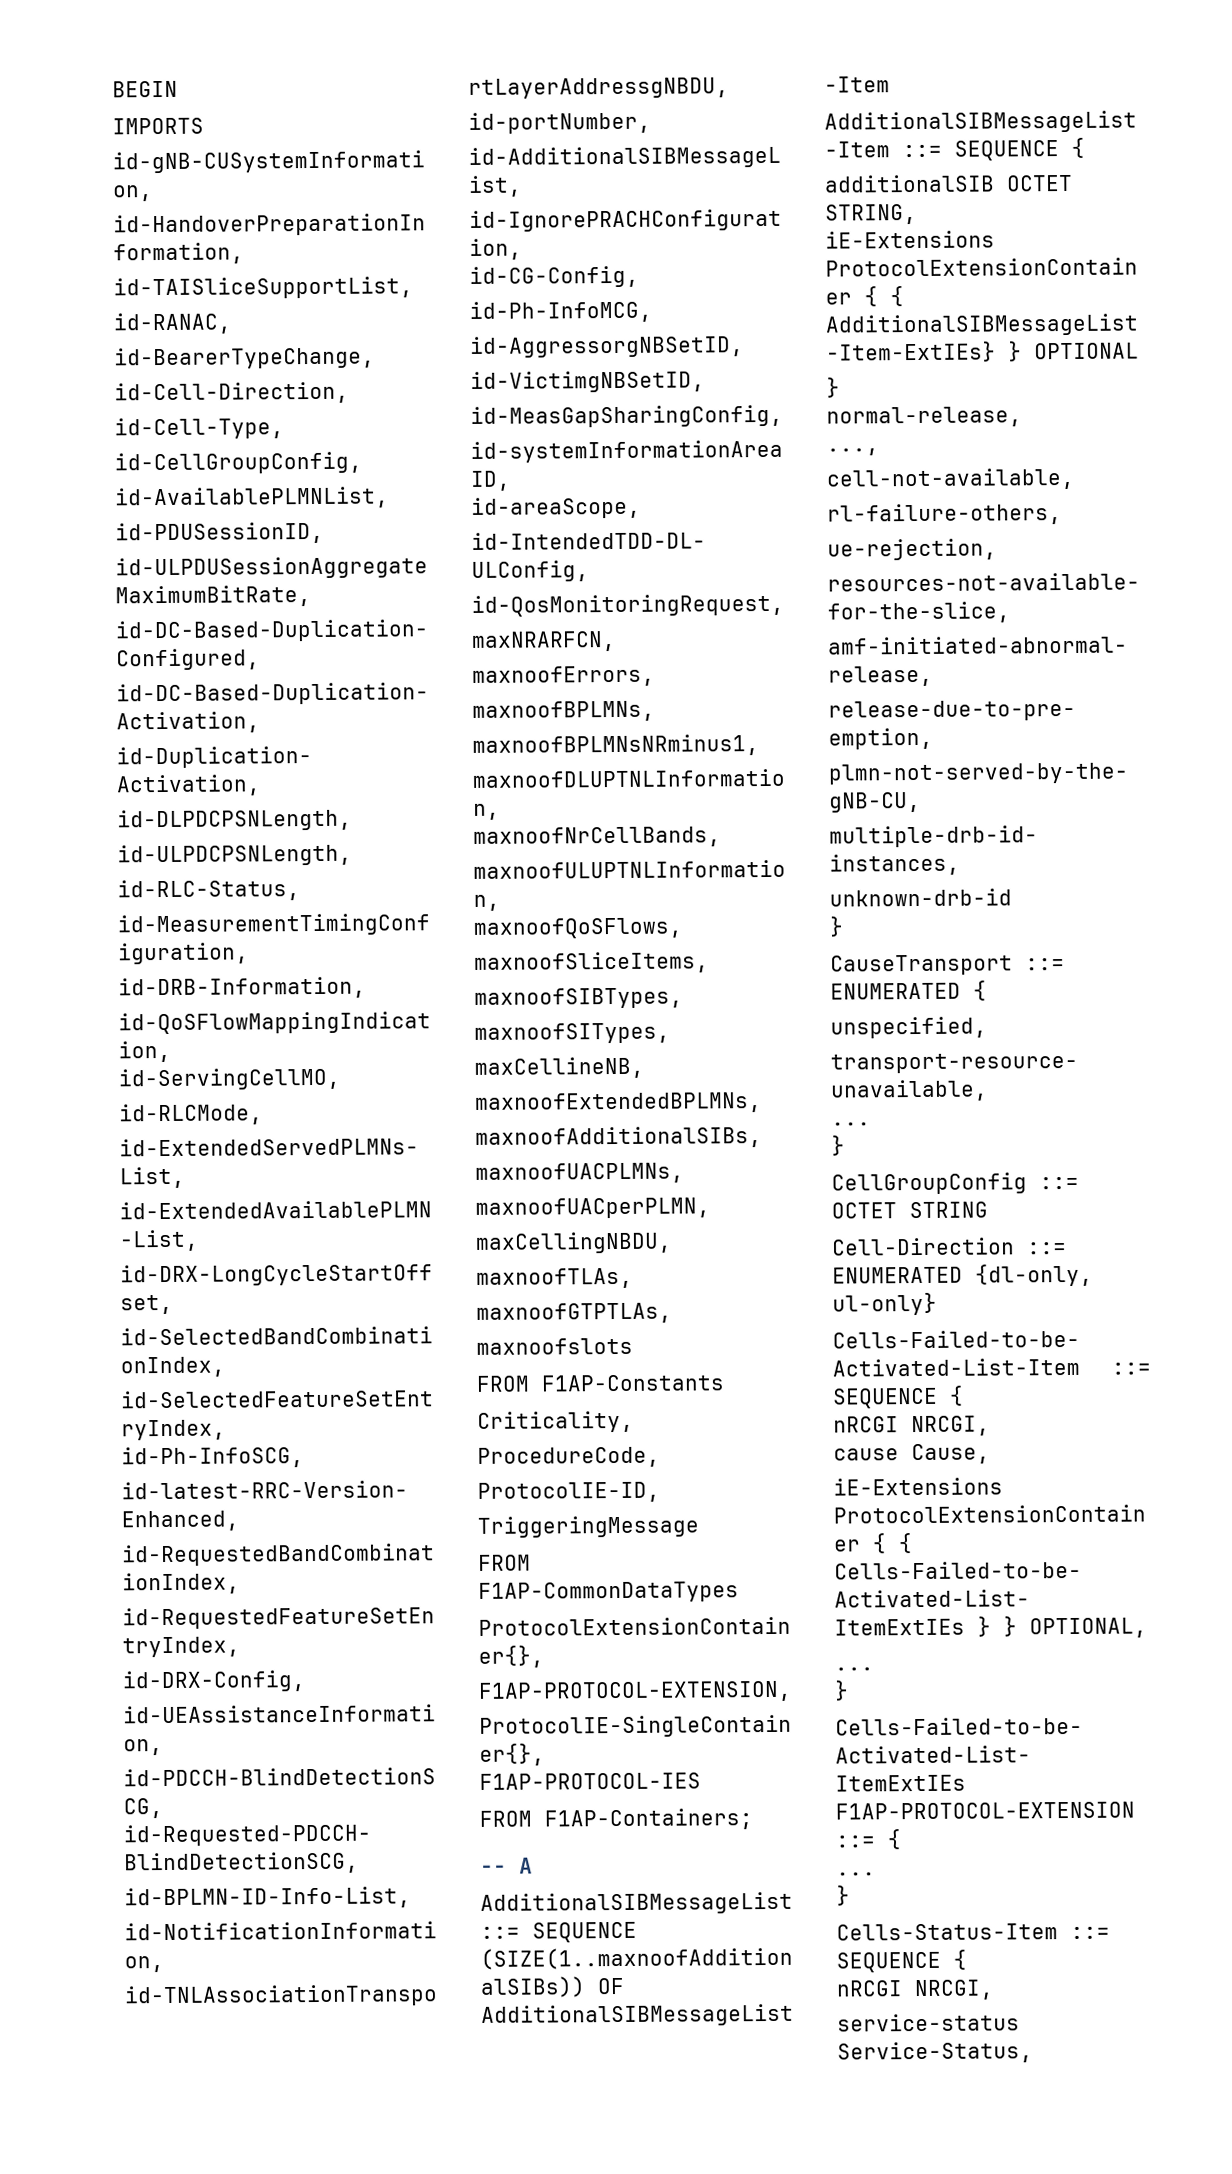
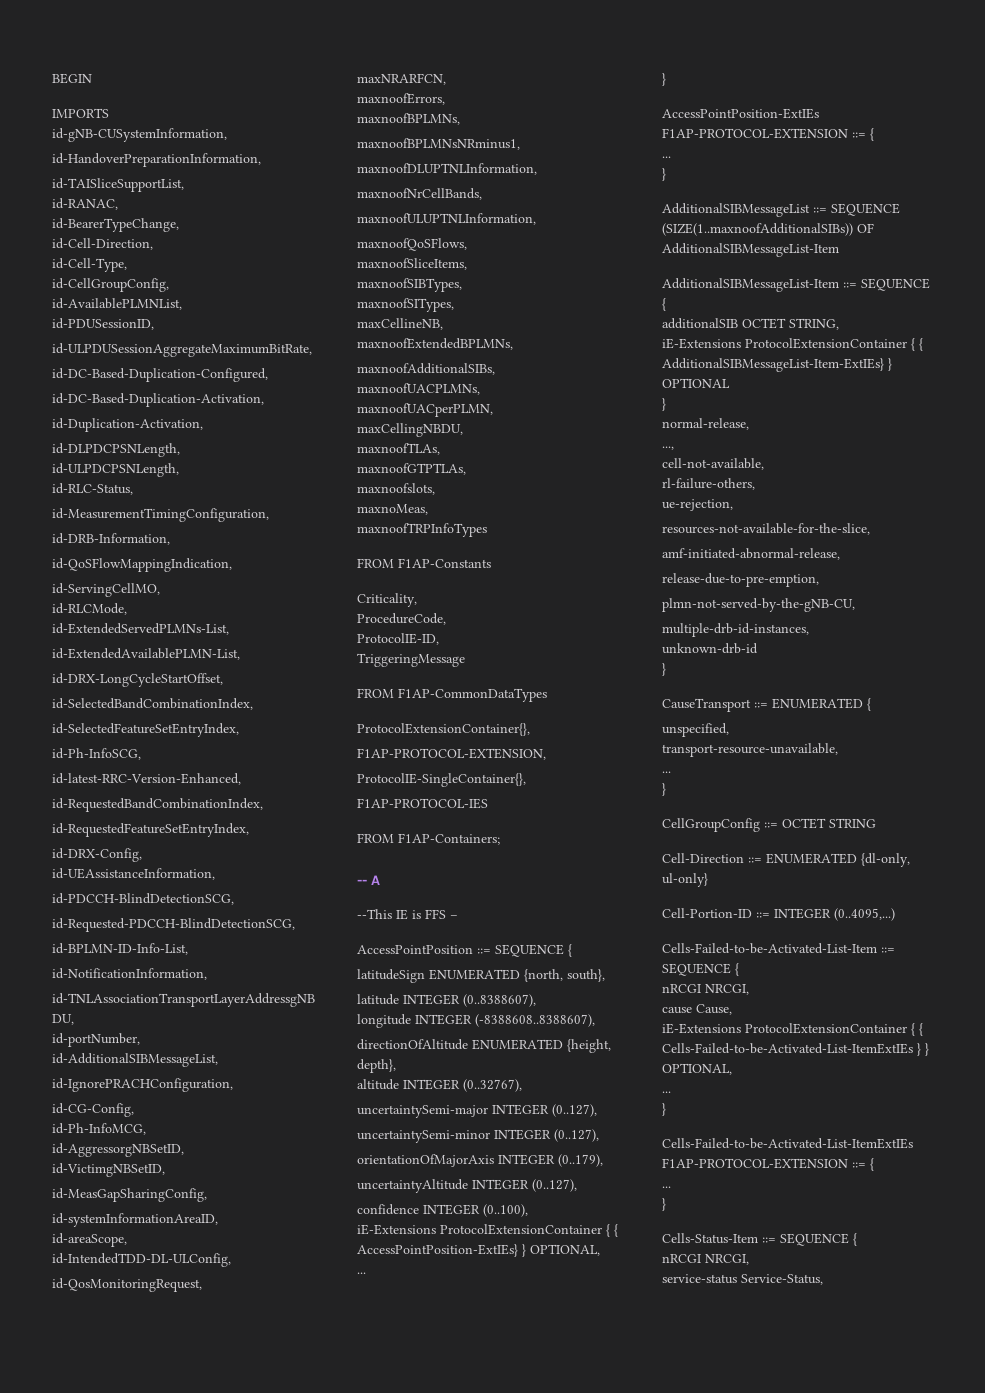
- maxnoofslots
+ maxnoofslots,
+ maxnoMeas,
+ maxnoofTRPInfoTypes
+ --This IE is FFS –
+ AccessPointPosition ::= SEQUENCE {
+ latitudeSign ENUMERATED {north, south},
+ latitude INTEGER (0..8388607),
+ longitude INTEGER (-8388608..8388607),
+ directionOfAltitude ENUMERATED {height, depth},
+ altitude INTEGER (0..32767),
+ uncertaintySemi-major INTEGER (0..127),
+ uncertaintySemi-minor INTEGER (0..127),
+ orientationOfMajorAxis INTEGER (0..179),
+ uncertaintyAltitude INTEGER (0..127),
+ confidence INTEGER (0..100),
+ iE-Extensions ProtocolExtensionContainer { { AccessPointPosition-ExtIEs} } OPTIONAL,
+ ...
+ }
+ AccessPointPosition-ExtIEs F1AP-PROTOCOL-EXTENSION ::= {
+ ...
+ }
+ Cell-Portion-ID ::= INTEGER (0..4095,...)

